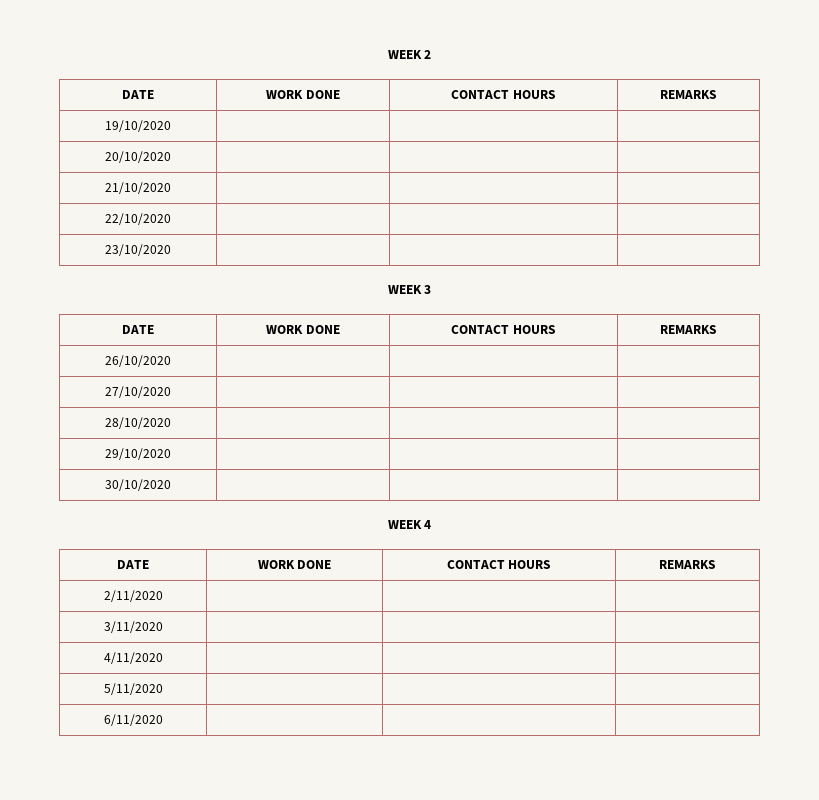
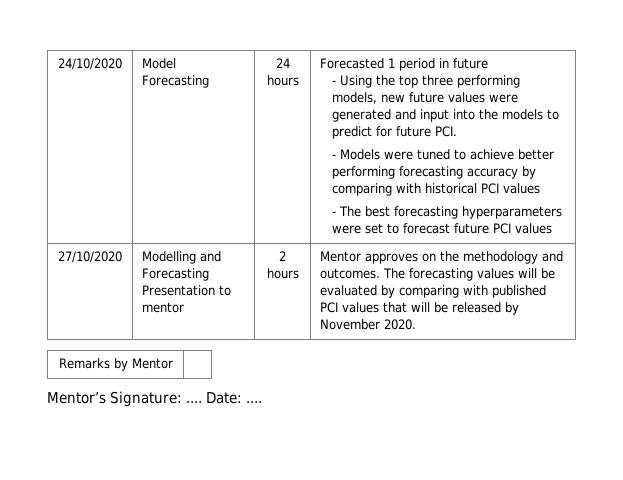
- WEEK 2
- DATE | WORK DONE | CONTACT HOURS | REMARKS
- 19/10/2020 | | |
- 20/10/2020 | | |
- 21/10/2020 | | |
- 22/10/2020 | | |
- 23/10/2020 | | |
- WEEK 3
- DATE | WORK DONE | CONTACT HOURS | REMARKS
- 26/10/2020 | | |
- 27/10/2020 | | |
- 28/10/2020 | | |
- 29/10/2020 | | |
- 30/10/2020 | | |
- WEEK 4
- DATE | WORK DONE | CONTACT HOURS | REMARKS
- 2/11/2020 | | |
- 3/11/2020 | | |
- 4/11/2020 | | |
- 5/11/2020 | | |
- 6/11/2020 | | |
+ 24/10/2020 | Model Forecasting | 24 hours | Forecasted 1 period in future
+ - Using the top three performing models, new future values were generated and input into the models to predict for future PCI.
+ - Models were tuned to achieve better performing forecasting accuracy by comparing with historical PCI values
+ - The best forecasting hyperparameters were set to forecast future PCI values
+ 27/10/2020 | Modelling and Forecasting Presentation to mentor | 2 hours | Mentor approves on the methodology and outcomes. The forecasting values will be evaluated by comparing with published PCI values that will be released by November 2020.
+ Remarks by Mentor |
+ Mentor’s Signature: .... Date: ....

